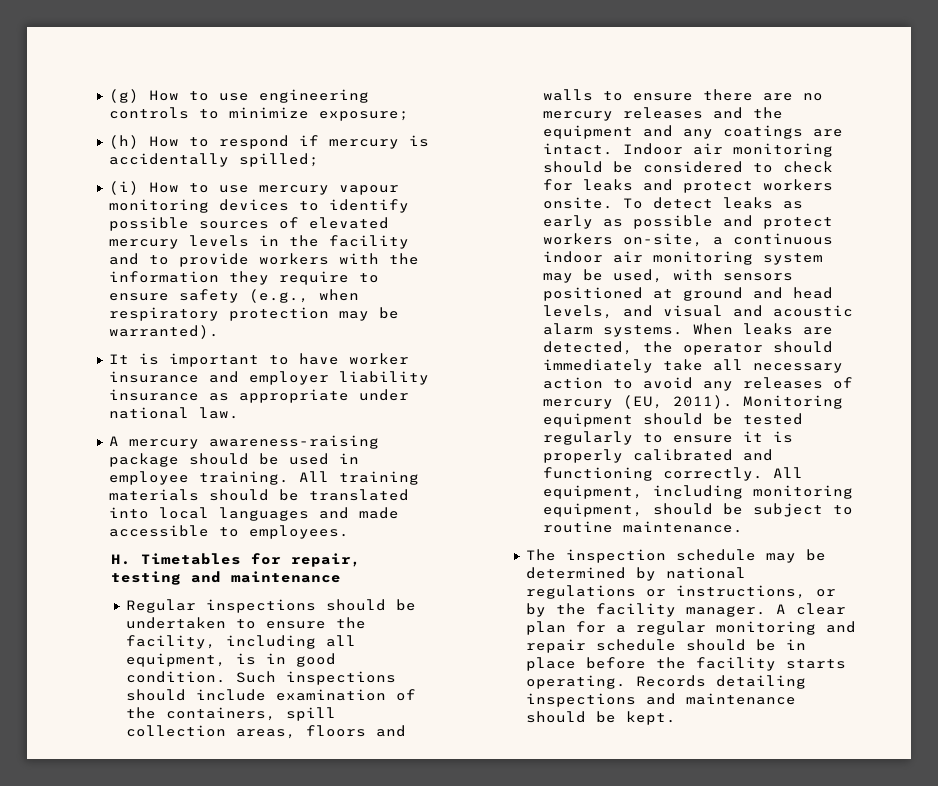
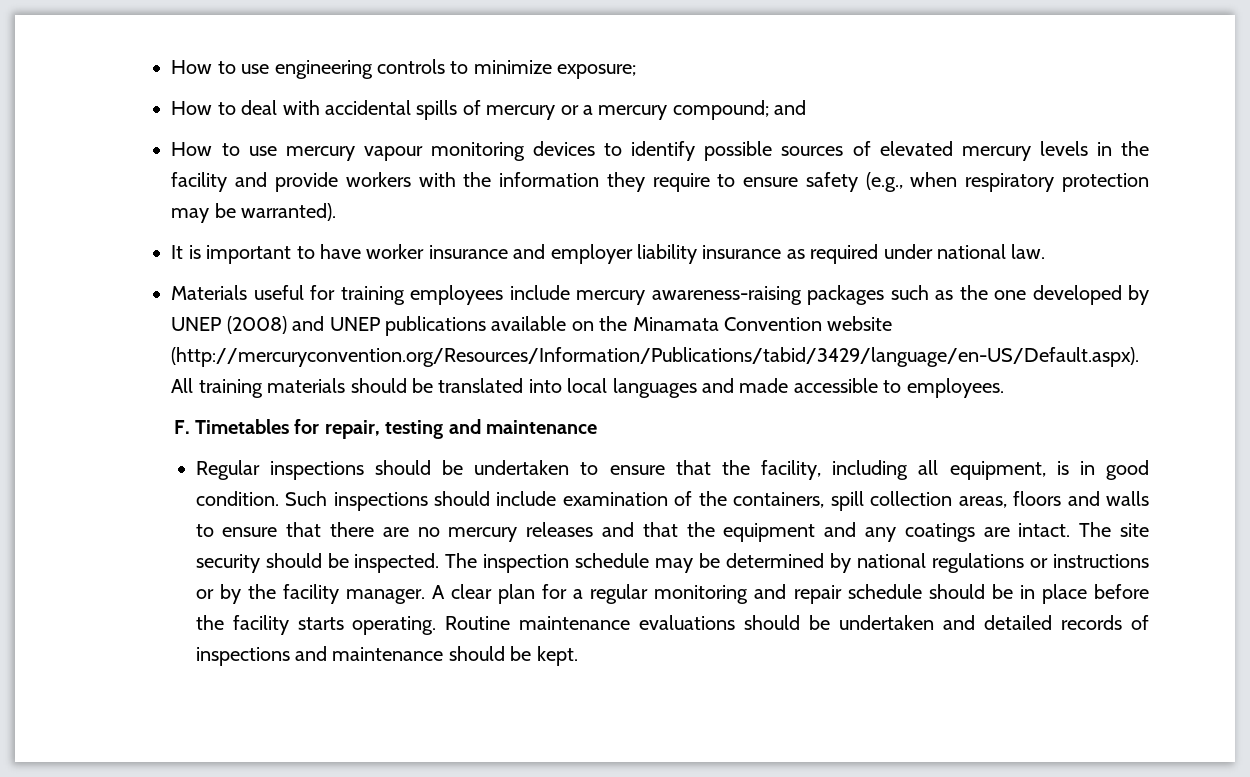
- (g) How to use engineering controls to minimize exposure;
+ How to use engineering controls to minimize exposure;
- (h) How to respond if mercury is accidentally spilled;
- (i) How to use mercury vapour monitoring devices to identify possible sources of elevated mercury levels in the facility and to provide workers with the information they require to ensure safety (e.g., when respiratory protection may be warranted).
+ How to deal with accidental spills of mercury or a mercury compound; and
+ How to use mercury vapour monitoring devices to identify possible sources of elevated mercury levels in the facility and provide workers with the information they require to ensure safety (e.g., when respiratory protection may be warranted).
- It is important to have worker insurance and employer liability insurance as appropriate under national law.
+ It is important to have worker insurance and employer liability insurance as required under national law.
- A mercury awareness-raising package should be used in employee training. All training materials should be translated into local languages and made accessible to employees.
+ Materials useful for training employees include mercury awareness-raising packages such as the one developed by UNEP (2008) and UNEP publications available on the Minamata Convention website (http://mercuryconvention.org/Resources/Information/Publications/tabid/3429/language/en-US/Default.aspx). All training materials should be translated into local languages and made accessible to employees.
- H. Timetables for repair, testing and maintenance
+ F. Timetables for repair, testing and maintenance
- Regular inspections should be undertaken to ensure the facility, including all equipment, is in good condition.
+ Regular inspections should be undertaken to ensure that the facility, including all equipment, is in good condition.
- Such inspections should include examination of the containers, spill collection areas, floors and walls to ensure there are no mercury releases and the equipment and any coatings are intact.
+ Such inspections should include examination of the containers, spill collection areas, floors and walls to ensure that there are no mercury releases and that the equipment and any coatings are intact.
- Indoor air monitoring should be considered to check for leaks and protect workers onsite. To detect leaks as early as possible and protect workers on-site, a continuous indoor air monitoring system may be used, with sensors positioned at ground and head levels, and visual and acoustic alarm systems. When leaks are detected, the operator should immediately take all necessary action to avoid any releases of mercury (EU, 2011). Monitoring equipment should be tested regularly to ensure it is properly calibrated and functioning correctly. All equipment, including monitoring equipment, should be subject to routine maintenance.
- The inspection schedule may be determined by national regulations or instructions, or by the facility manager.
+ The site security should be inspected. The inspection schedule may be determined by national regulations or instructions or by the facility manager.
- Records detailing inspections and maintenance should be kept.
+ Routine maintenance evaluations should be undertaken and detailed records of inspections and maintenance should be kept.

